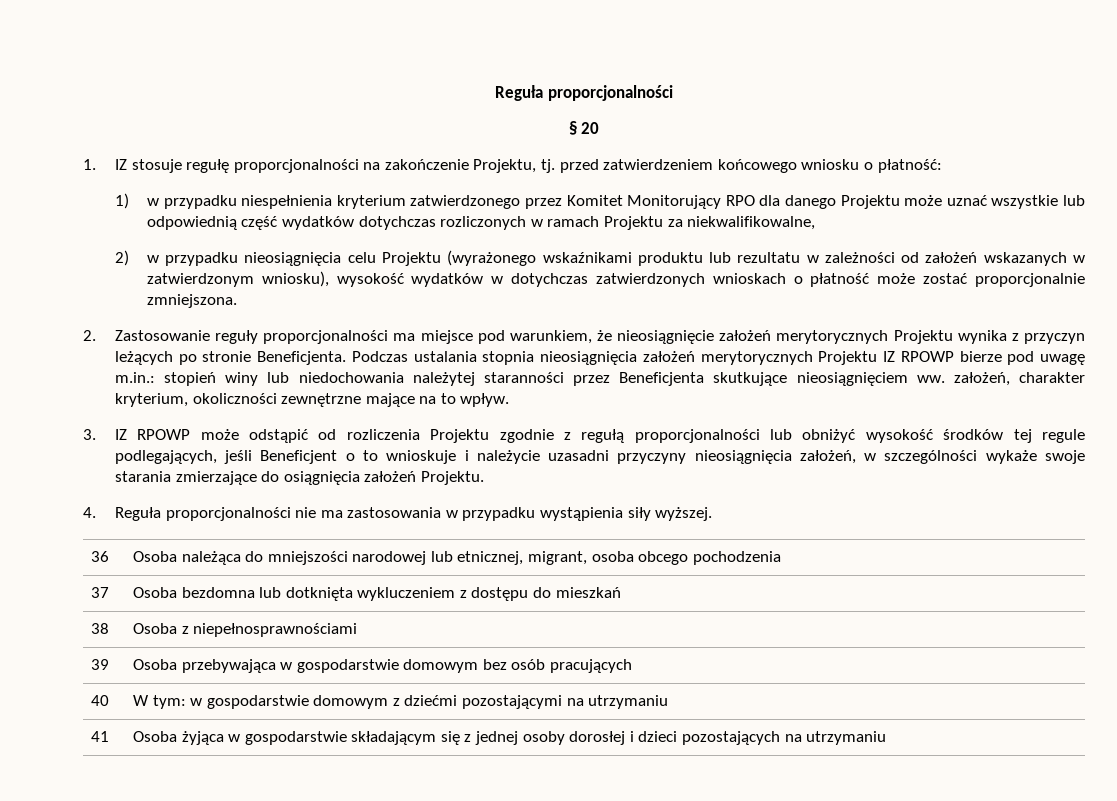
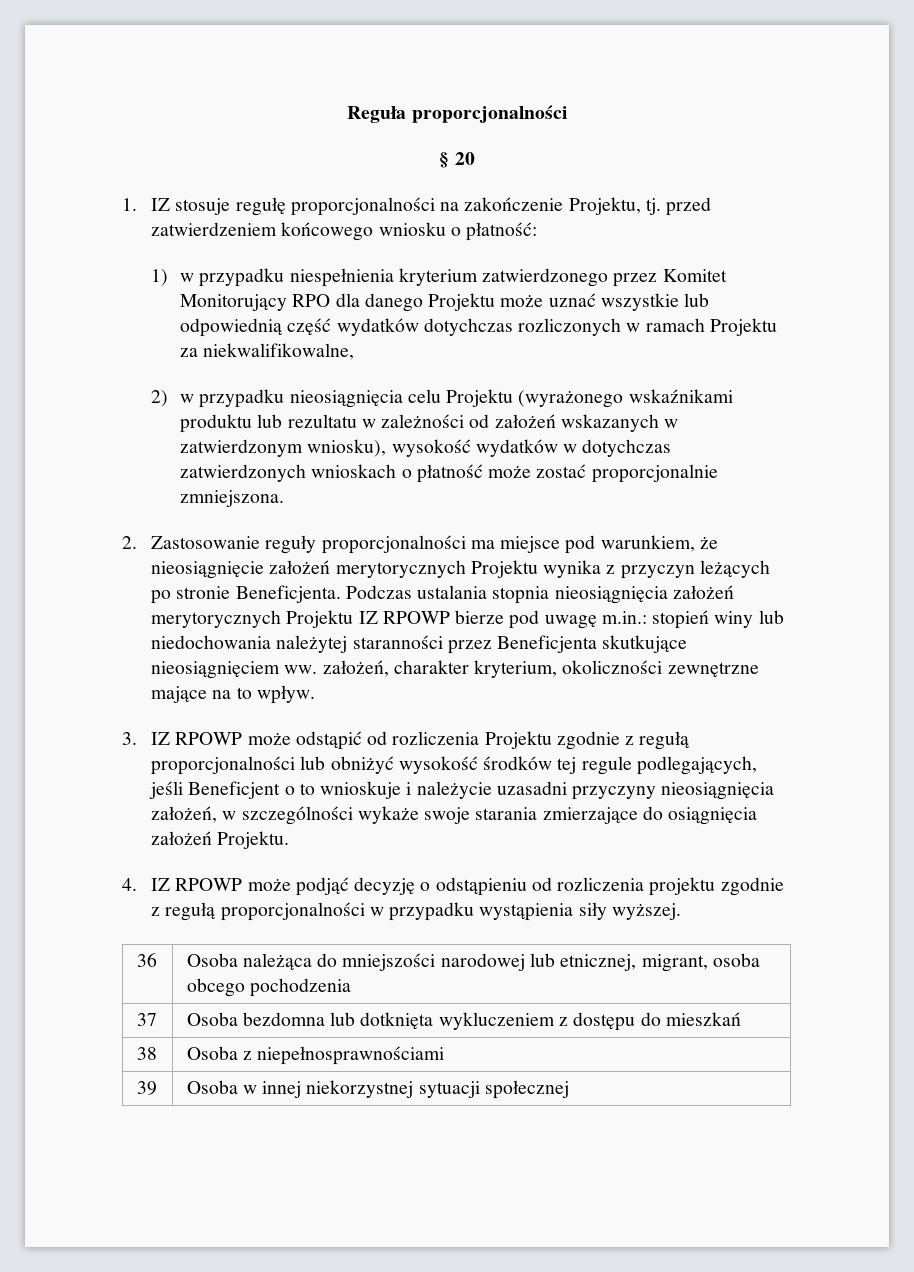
- 4. Reguła proporcjonalności nie ma zastosowania w przypadku wystąpienia siły wyższej.
+ 4. IZ RPOWP może podjąć decyzję o odstąpieniu od rozliczenia projektu zgodnie z regułą proporcjonalności w przypadku wystąpienia siły wyższej.
- 39 | Osoba przebywająca w gospodarstwie domowym bez osób pracujących
- 40 | W tym: w gospodarstwie domowym z dziećmi pozostającymi na utrzymaniu
- 41 | Osoba żyjąca w gospodarstwie składającym się z jednej osoby dorosłej i dzieci pozostających na utrzymaniu
+ 39 | Osoba w innej niekorzystnej sytuacji społecznej

